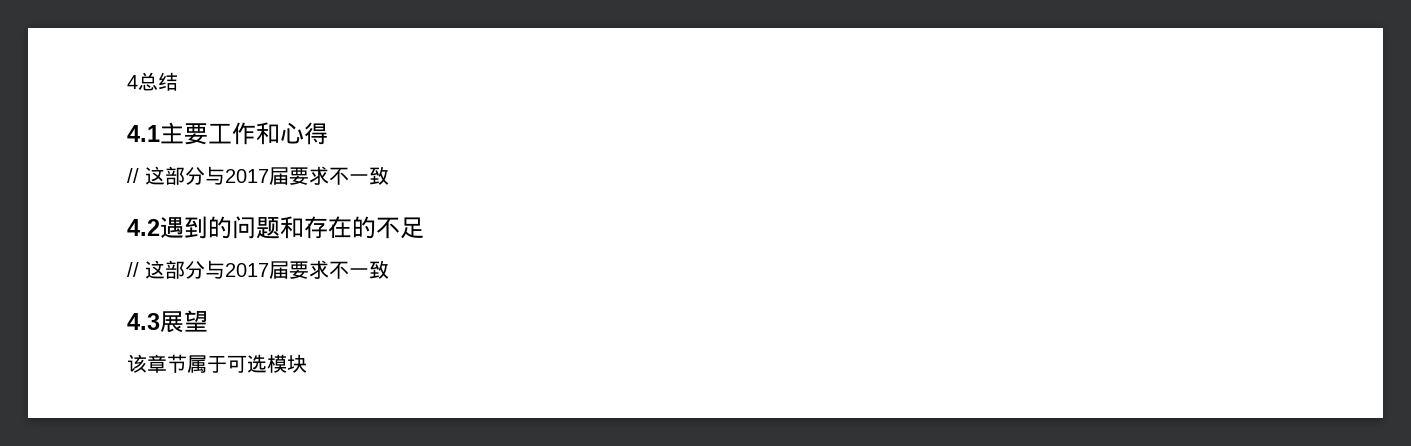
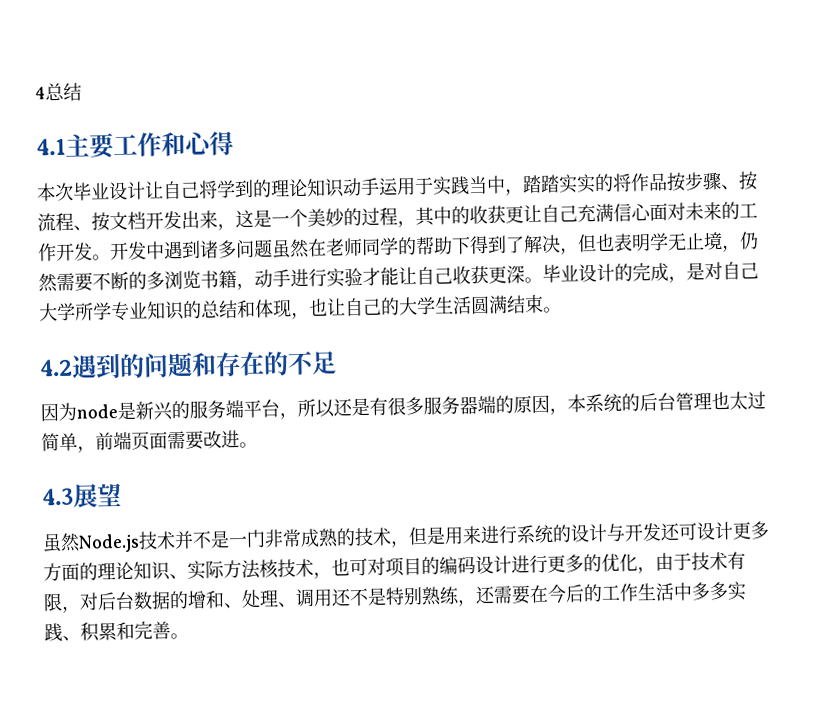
  4.1主要工作和心得
- // 这部分与2017届要求不一致
+ 本次毕业设计让自己将学到的理论知识动手运用于实践当中，踏踏实实的将作品按步骤、按流程、按文档开发出来，这是一个美妙的过程，其中的收获更让自己充满信心面对未来的工作开发。开发中遇到诸多问题虽然在老师同学的帮助下得到了解决，但也表明学无止境，仍然需要不断的多浏览书籍，动手进行实验才能让自己收获更深。毕业设计的完成，是对自己大学所学专业知识的总结和体现，也让自己的大学生活圆满结束。
  4.2遇到的问题和存在的不足
- // 这部分与2017届要求不一致
+ 因为node是新兴的服务端平台，所以还是有很多服务器端的原因，本系统的后台管理也太过简单，前端页面需要改进。
  4.3展望
- 该章节属于可选模块
+ 虽然Node.js技术并不是一门非常成熟的技术，但是用来进行系统的设计与开发还可设计更多方面的理论知识、实际方法核技术，也可对项目的编码设计进行更多的优化，由于技术有限，对后台数据的增和、处理、调用还不是特别熟练，还需要在今后的工作生活中多多实践、积累和完善。

